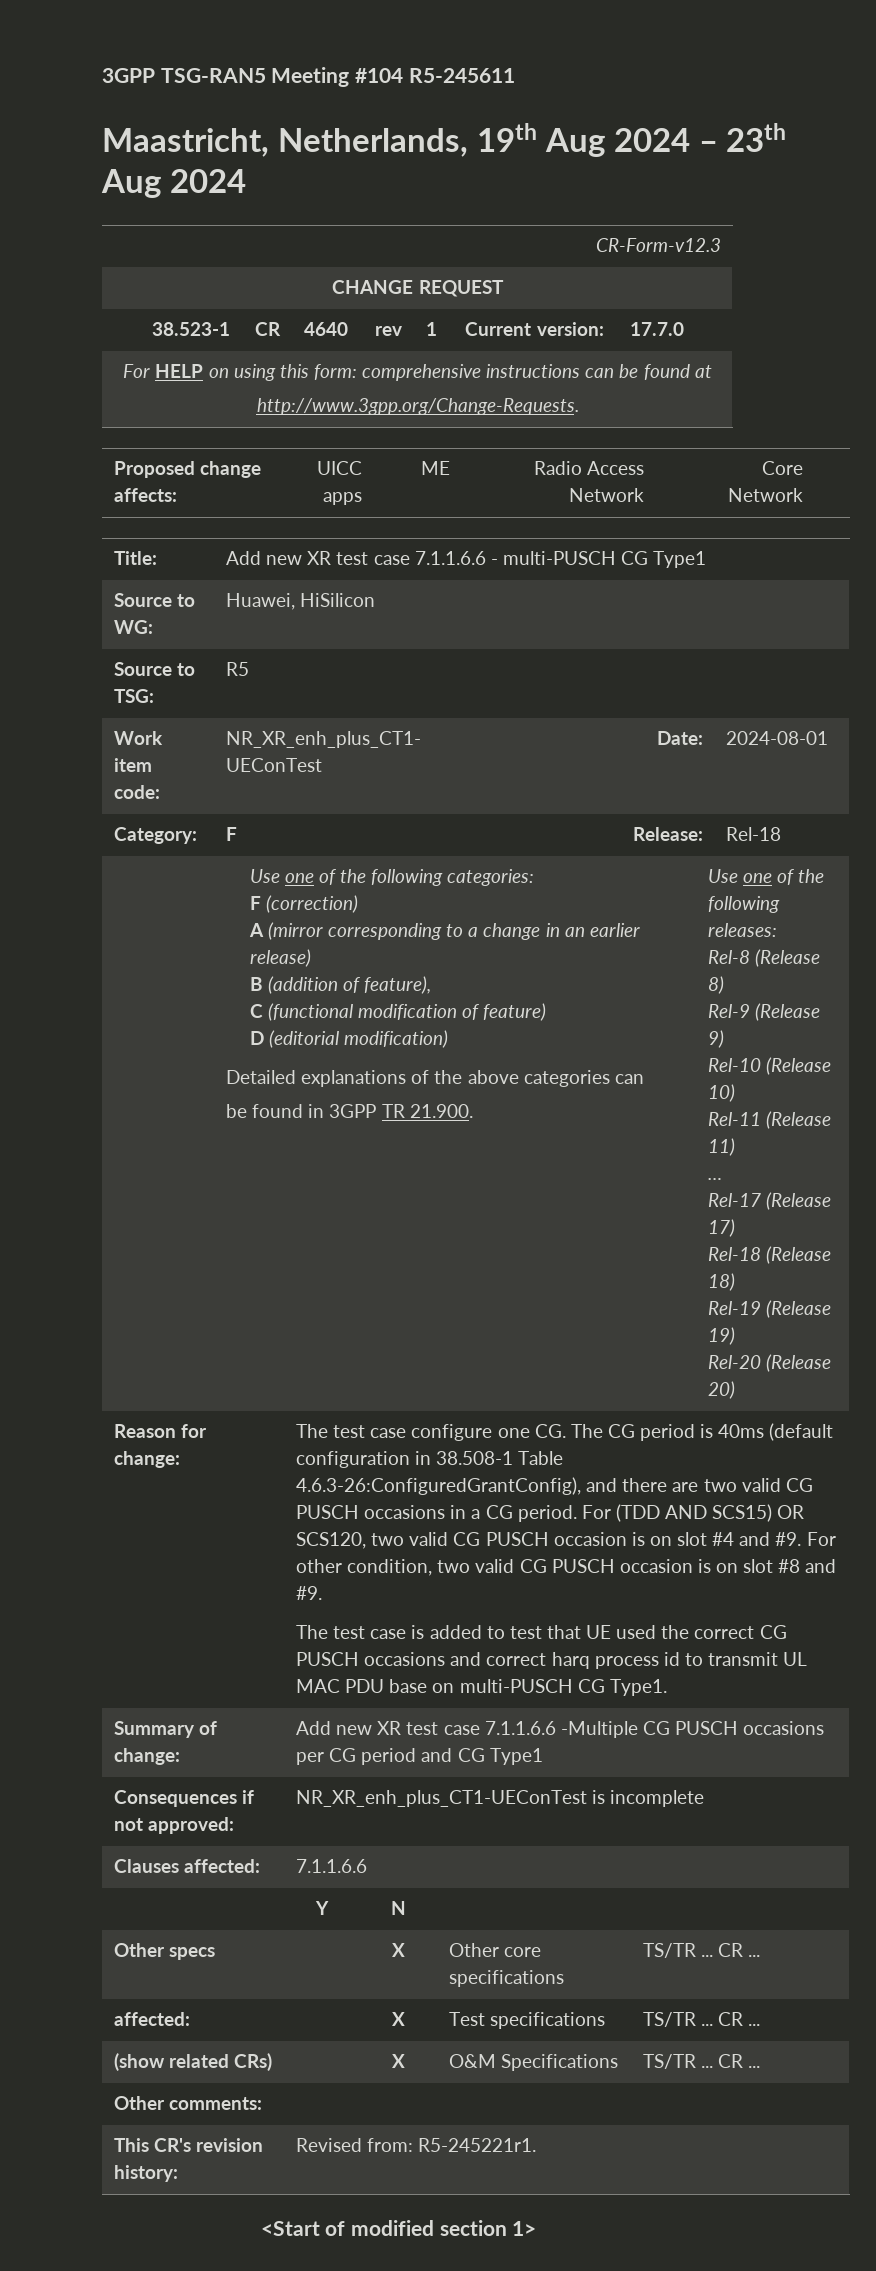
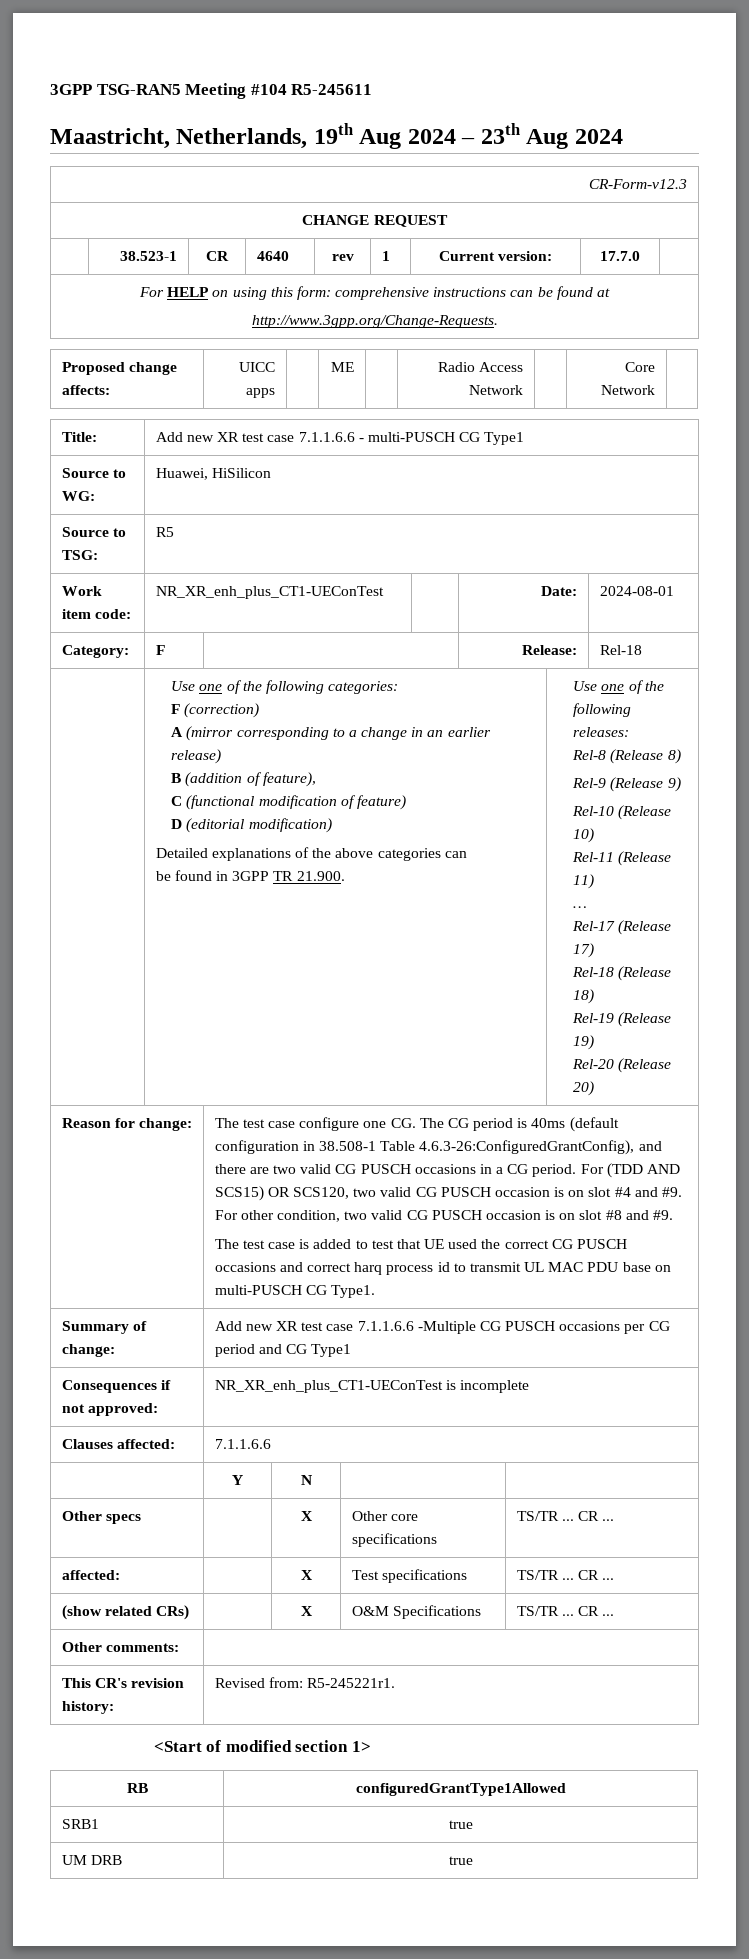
+ RB | configuredGrantType1Allowed
+ SRB1 | true
+ UM DRB | true

